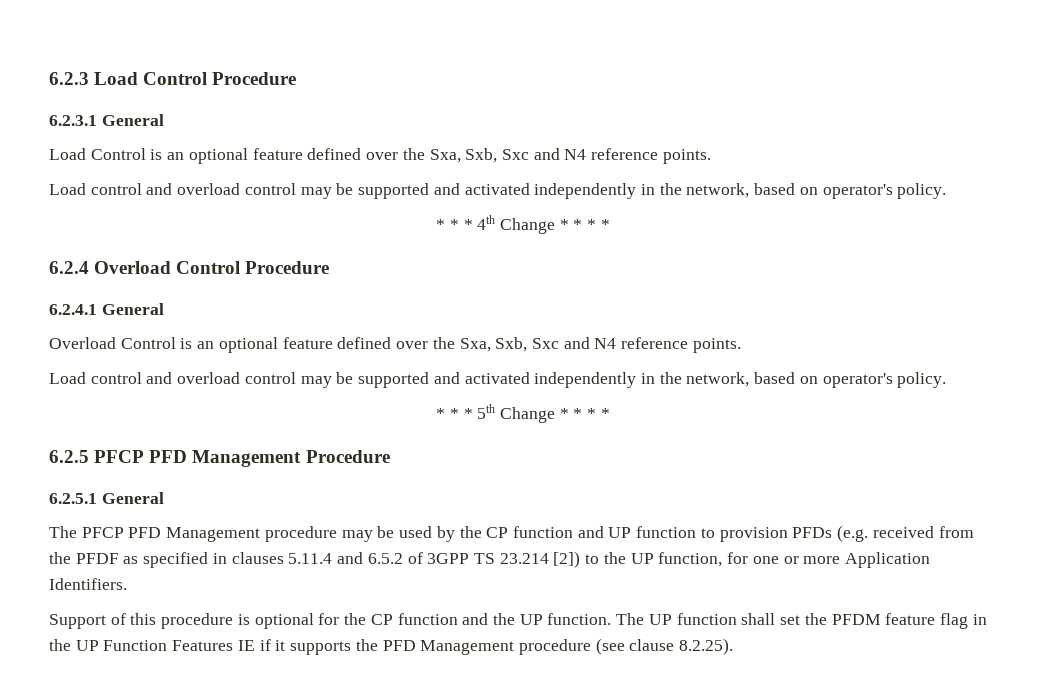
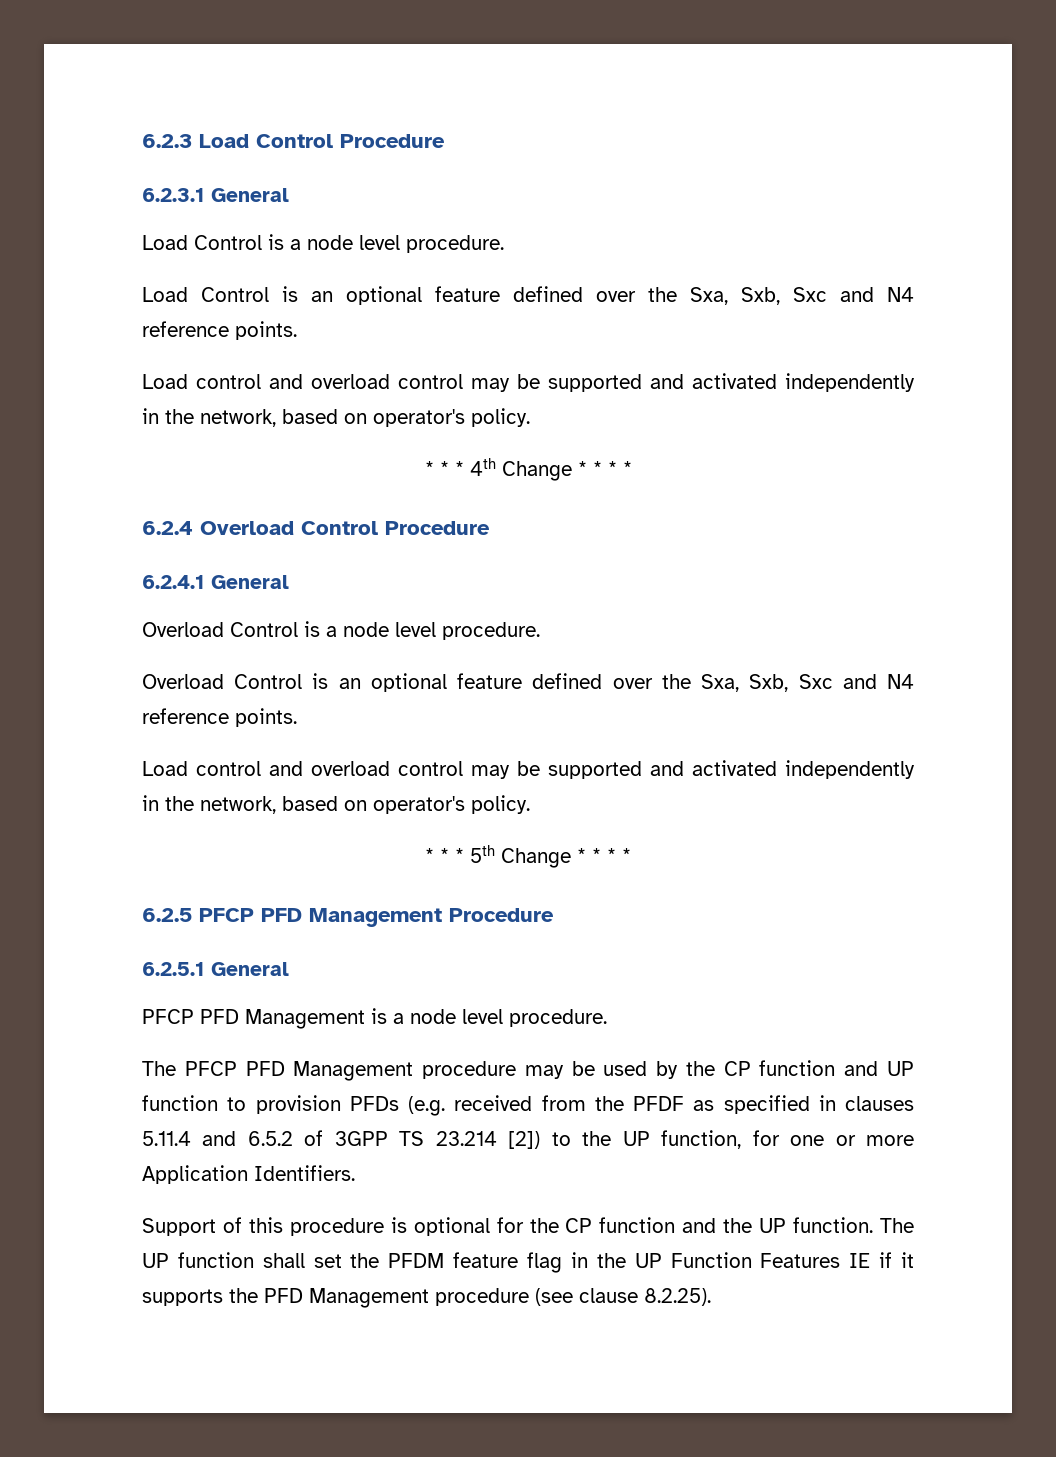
+ Load Control is a node level procedure.
+ Overload Control is a node level procedure.
+ PFCP PFD Management is a node level procedure.

